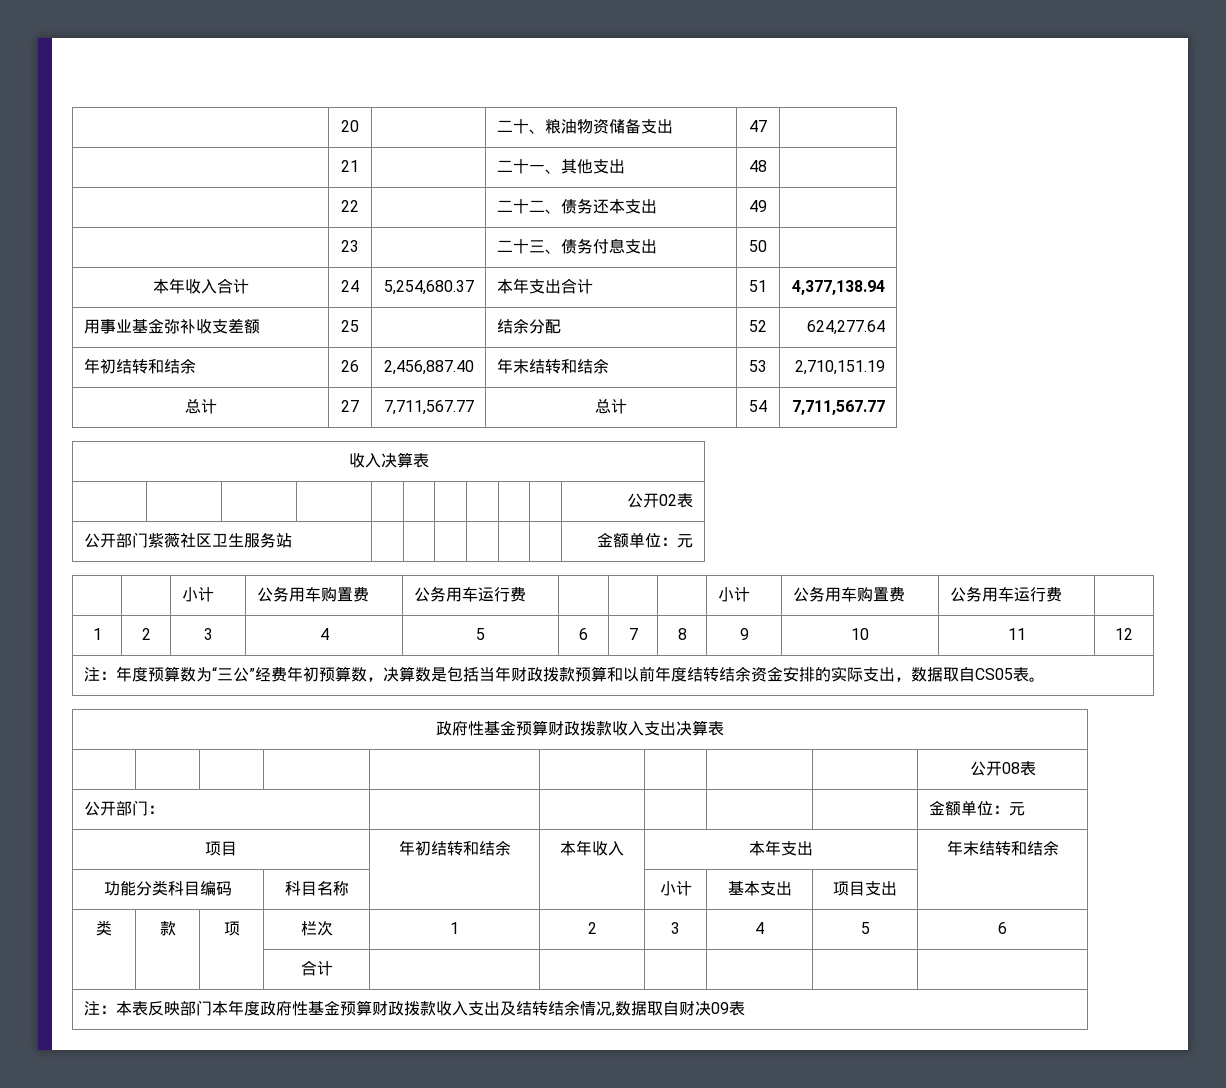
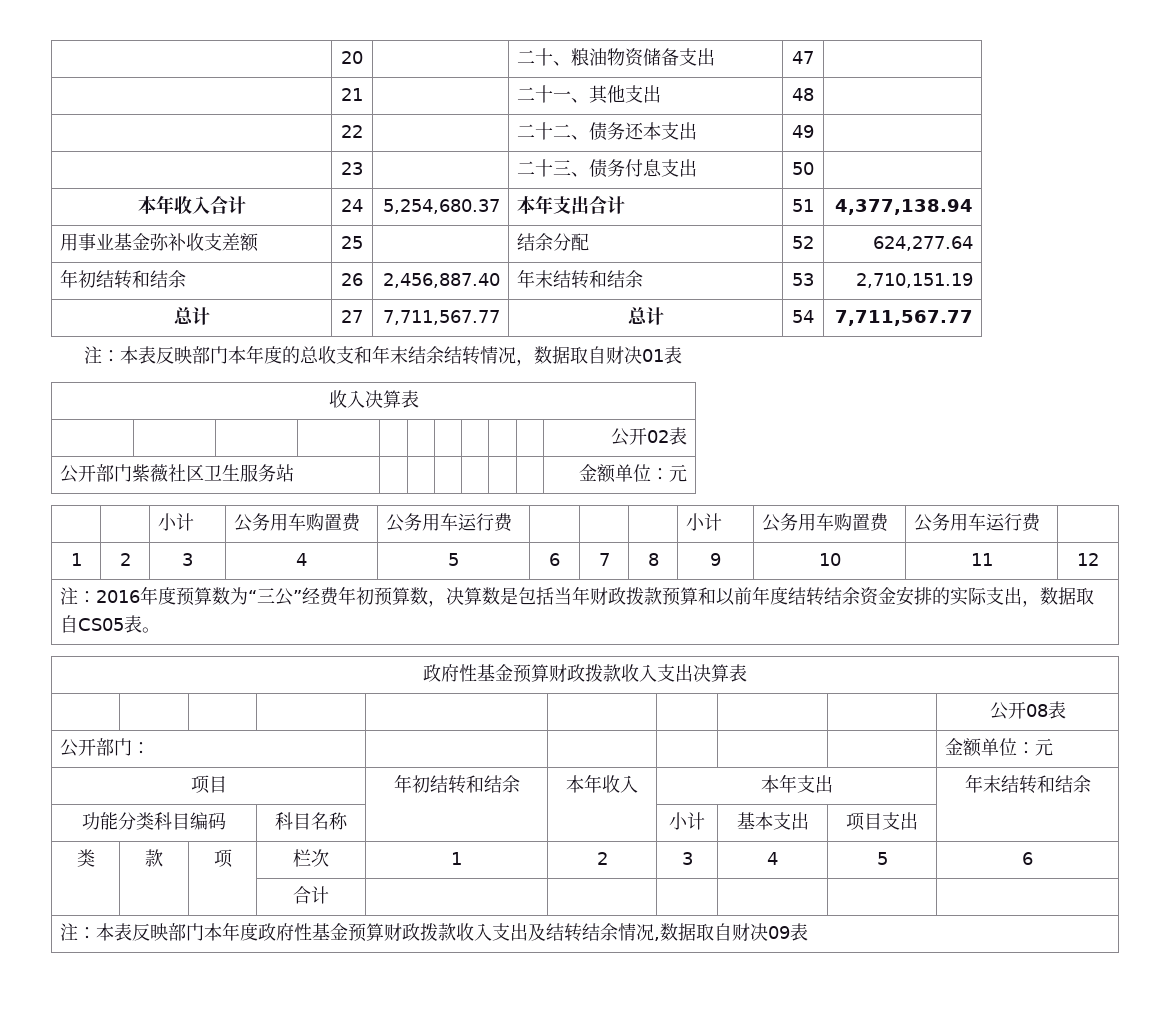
+ 注：本表反映部门本年度的总收支和年末结余结转情况，数据取自财决01表
- 注：年度预算数为“三公”经费年初预算数，决算数是包括当年财政拨款预算和以前年度结转结余资金安排的实际支出，数据取自CS05表。
+ 注：2016年度预算数为“三公”经费年初预算数，决算数是包括当年财政拨款预算和以前年度结转结余资金安排的实际支出，数据取自CS05表。

